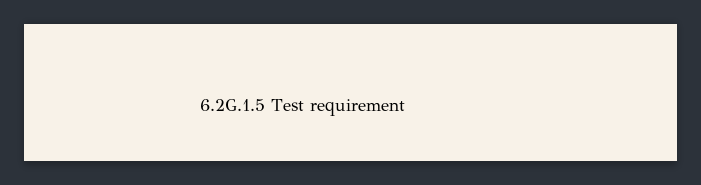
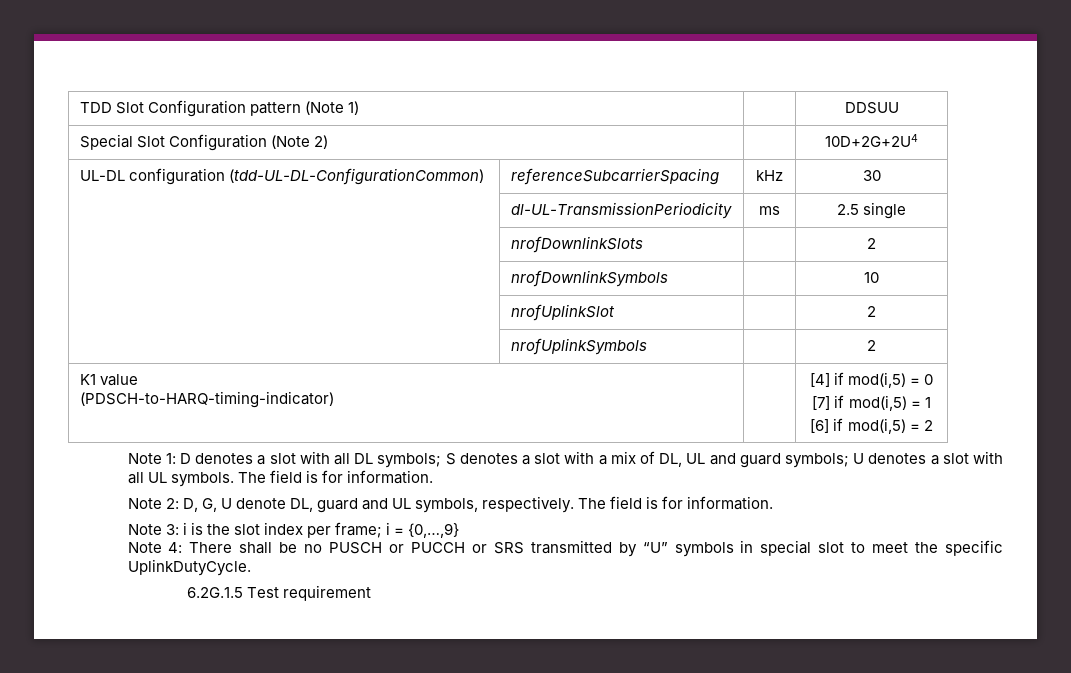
+ TDD Slot Configuration pattern (Note 1) | | DDSUU
+ Special Slot Configuration (Note 2) | | 10D+2G+2U4
+ UL-DL configuration (tdd-UL-DL-ConfigurationCommon) | referenceSubcarrierSpacing | kHz | 30
+ | dl-UL-TransmissionPeriodicity | ms | 2.5 single
+ | nrofDownlinkSlots | | 2
+ | nrofDownlinkSymbols | | 10
+ | nrofUplinkSlot | | 2
+ | nrofUplinkSymbols | | 2
+ K1 value
+ (PDSCH-to-HARQ-timing-indicator) | | [4] if mod(i,5) = 0
+ [7] if mod(i,5) = 1
+ [6] if mod(i,5) = 2
+ Note 1: D denotes a slot with all DL symbols; S denotes a slot with a mix of DL, UL and guard symbols; U denotes a slot with all UL symbols. The field is for information.
+ Note 2: D, G, U denote DL, guard and UL symbols, respectively. The field is for information.
+ Note 3: i is the slot index per frame; i = {0,…,9}
+ Note 4: There shall be no PUSCH or PUCCH or SRS transmitted by “U” symbols in special slot to meet the specific UplinkDutyCycle.

